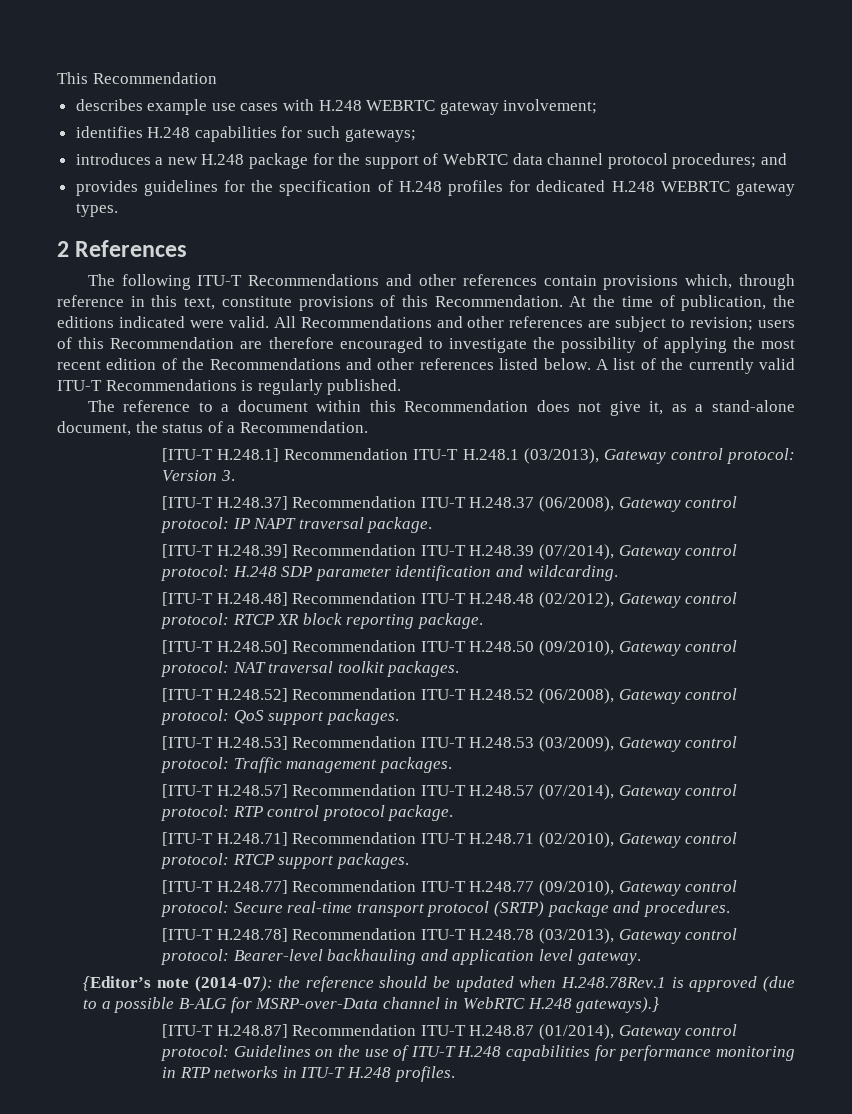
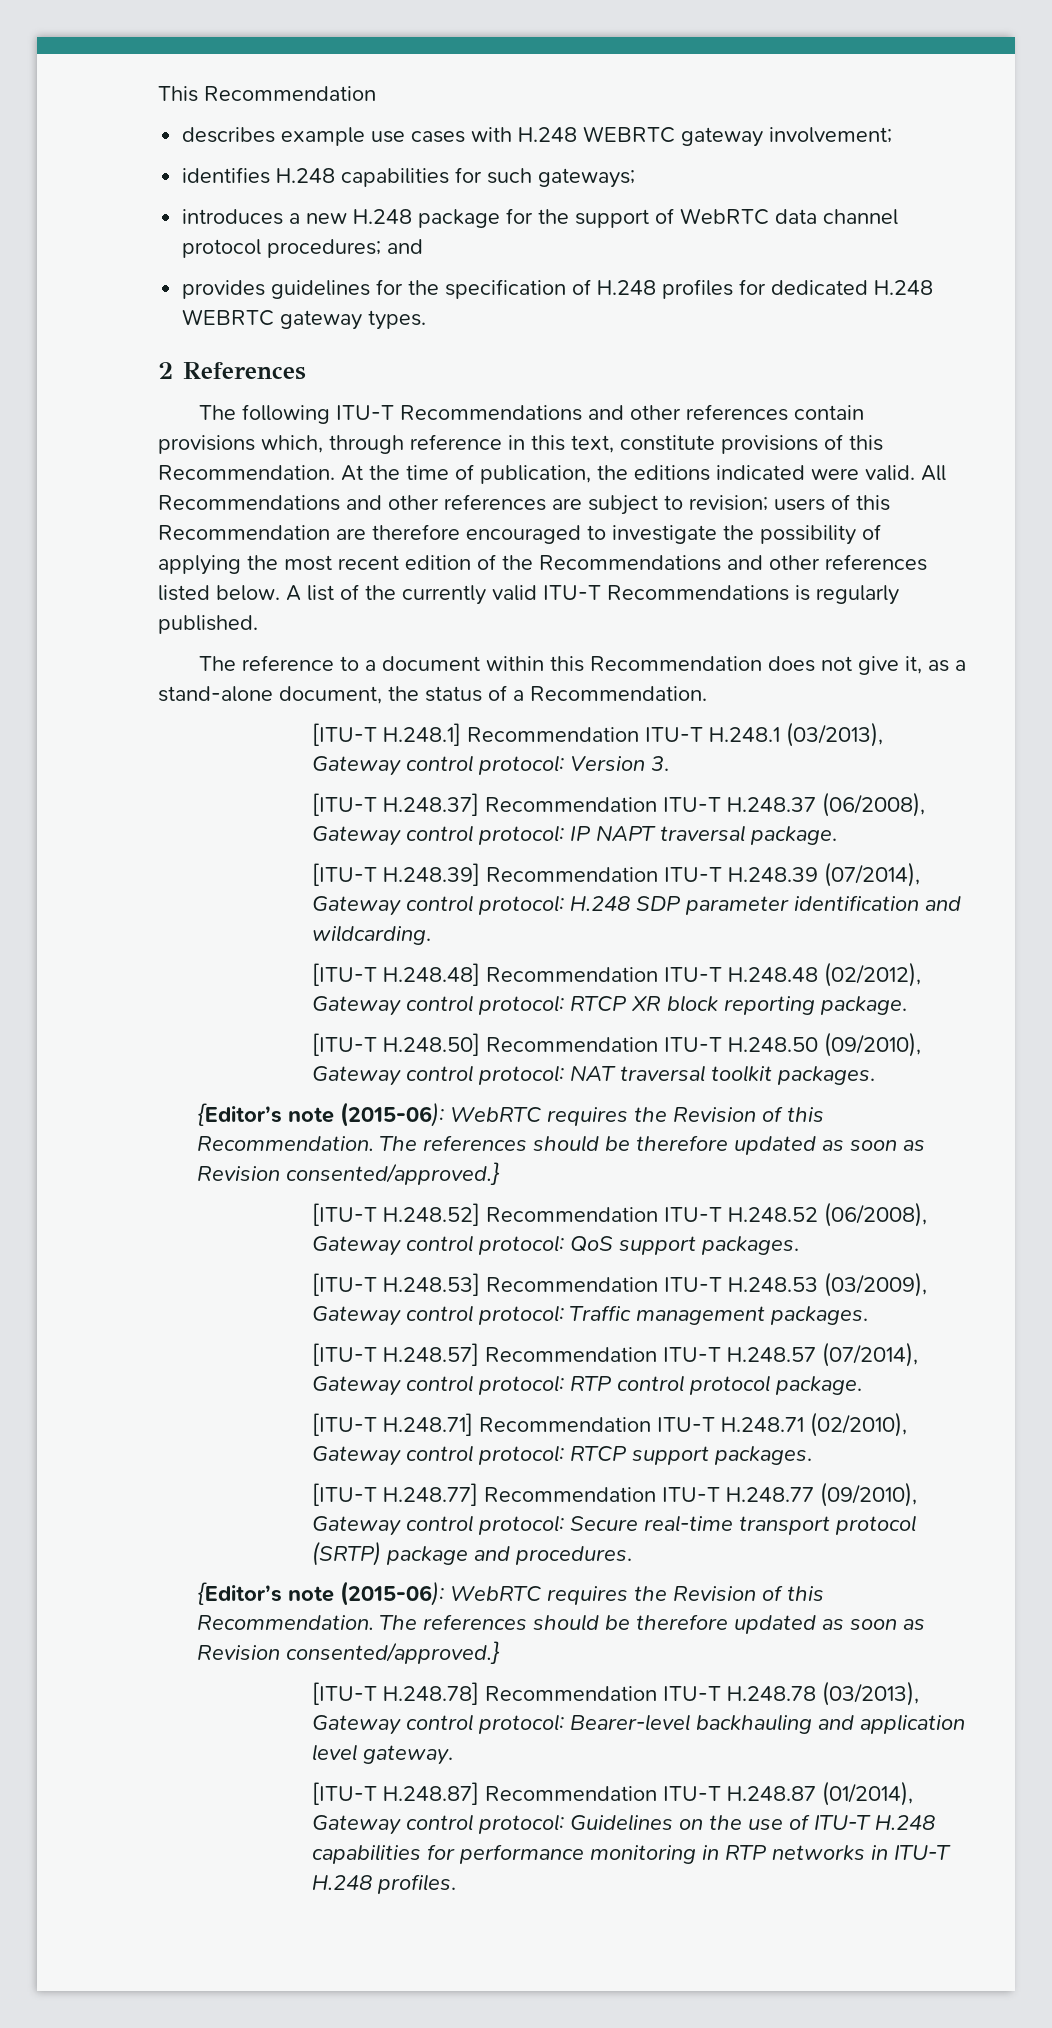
  [ITU-T H.248.50] Recommendation ITU-T H.248.50 (09/2010), Gateway control protocol: NAT traversal toolkit packages.
+ {Editor’s note (2015-06): WebRTC requires the Revision of this Recommendation. The references should be therefore updated as soon as Revision consented/approved.}
  [ITU-T H.248.77] Recommendation ITU-T H.248.77 (09/2010), Gateway control protocol: Secure real-time transport protocol (SRTP) package and procedures.
+ {Editor’s note (2015-06): WebRTC requires the Revision of this Recommendation. The references should be therefore updated as soon as Revision consented/approved.}
- {Editor’s note (2014-07): the reference should be updated when H.248.78Rev.1 is approved (due to a possible B-ALG for MSRP-over-Data channel in WebRTC H.248 gateways).}

